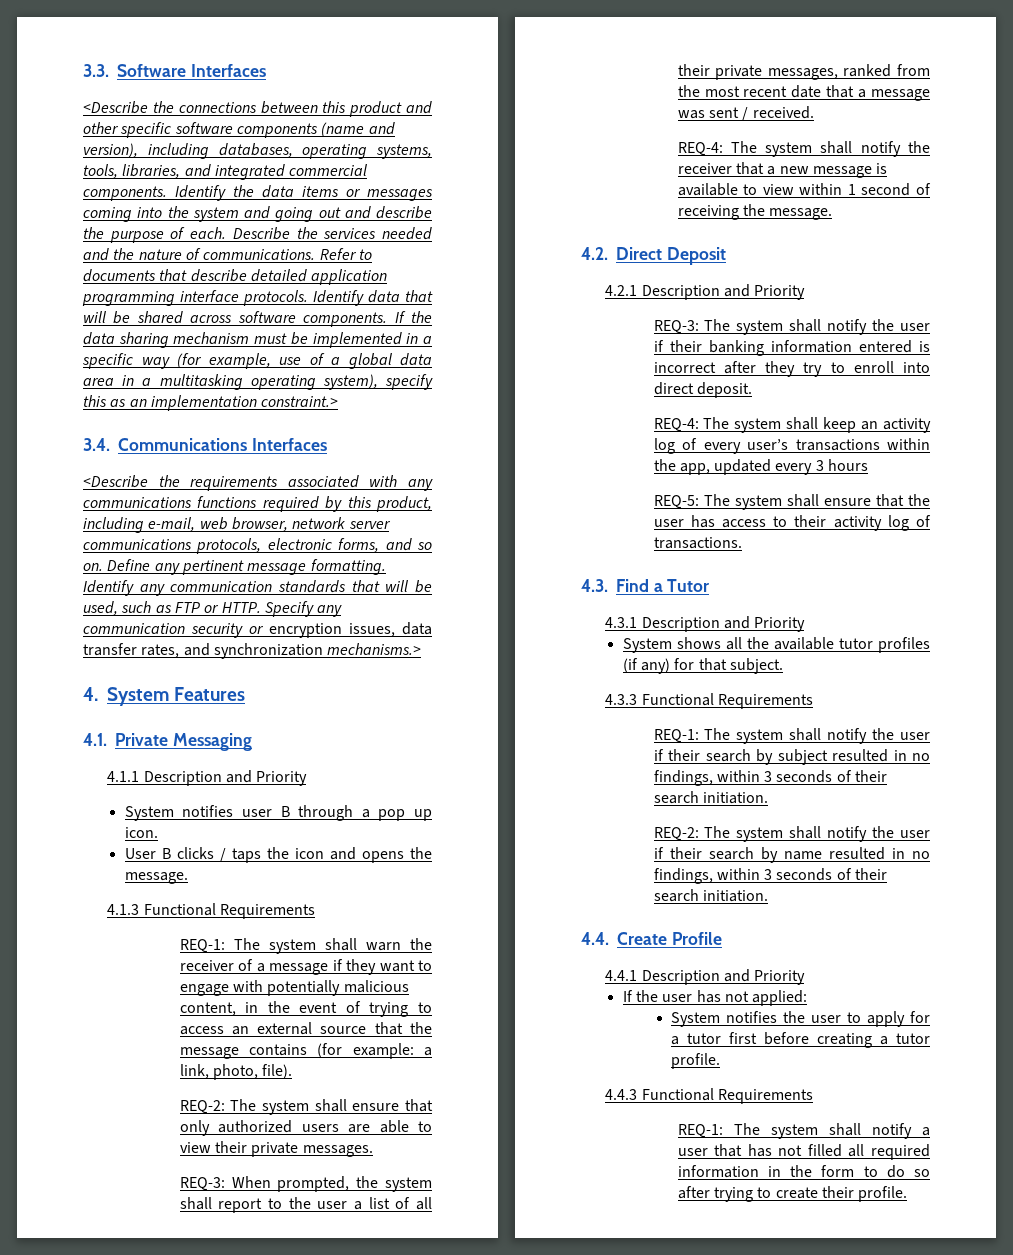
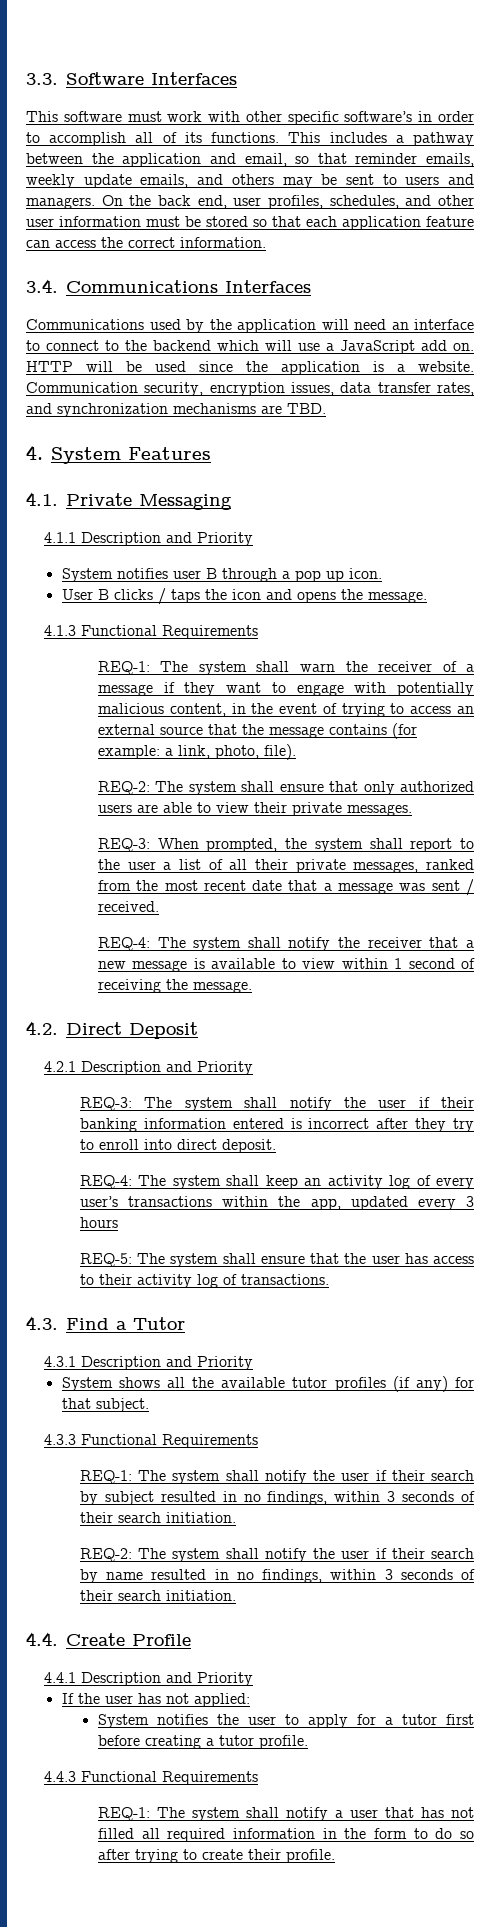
- <Describe the connections between this product and other specific software components (name and version), including databases, operating systems, tools, libraries, and integrated commercial components. Identify the data items or messages coming into the system and going out and describe the purpose of each. Describe the services needed and the nature of communications. Refer to documents that describe detailed application programming interface protocols. Identify data that will be shared across software components. If the data sharing mechanism must be implemented in a specific way (for example, use of a global data area in a multitasking operating system), specify this as an implementation constraint.>
+ This software must work with other specific software’s in order to accomplish all of its functions. This includes a pathway between the application and email, so that reminder emails, weekly update emails, and others may be sent to users and managers. On the back end, user profiles, schedules, and other user information must be stored so that each application feature can access the correct information.
  3.4. Communications Interfaces
- <Describe the requirements associated with any communications functions required by this product, including e-mail, web browser, network server communications protocols, electronic forms, and so on. Define any pertinent message formatting. Identify any communication standards that will be used, such as FTP or HTTP. Specify any communication security or encryption issues, data transfer rates, and synchronization mechanisms.>
+ Communications used by the application will need an interface to connect to the backend which will use a JavaScript add on. HTTP will be used since the application is a website. Communication security, encryption issues, data transfer rates, and synchronization mechanisms are TBD.

